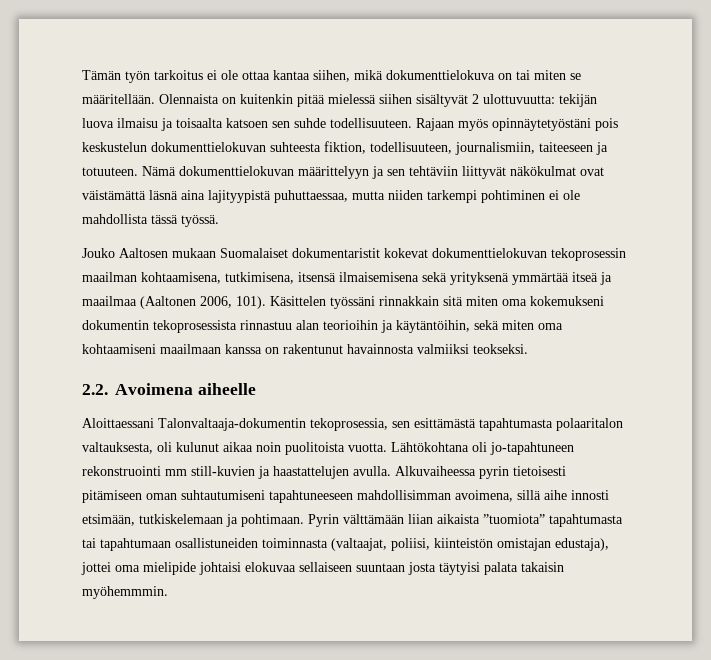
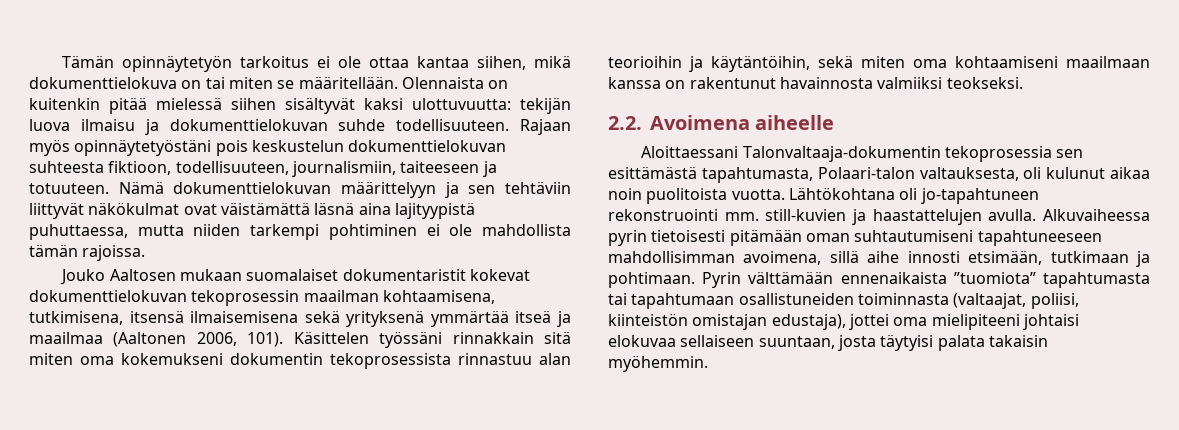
- Tämän työn tarkoitus ei ole ottaa kantaa siihen, mikä dokumenttielokuva on tai miten se määritellään.
+ Tämän opinnäytetyön tarkoitus ei ole ottaa kantaa siihen, mikä dokumenttielokuva on tai miten se määritellään.
- Olennaista on kuitenkin pitää mielessä siihen sisältyvät 2 ulottuvuutta: tekijän luova ilmaisu ja toisaalta katsoen sen suhde todellisuuteen.
+ Olennaista on kuitenkin pitää mielessä siihen sisältyvät kaksi ulottuvuutta: tekijän luova ilmaisu ja dokumenttielokuvan suhde todellisuuteen.
- Rajaan myös opinnäytetyöstäni pois keskustelun dokumenttielokuvan suhteesta fiktion, todellisuuteen, journalismiin, taiteeseen ja totuuteen.
+ Rajaan myös opinnäytetyöstäni pois keskustelun dokumenttielokuvan suhteesta fiktioon, todellisuuteen, journalismiin, taiteeseen ja totuuteen.
- Nämä dokumenttielokuvan määrittelyyn ja sen tehtäviin liittyvät näkökulmat ovat väistämättä läsnä aina lajityypistä puhuttaessaa, mutta niiden tarkempi pohtiminen ei ole mahdollista tässä työssä.
+ Nämä dokumenttielokuvan määrittelyyn ja sen tehtäviin liittyvät näkökulmat ovat väistämättä läsnä aina lajityypistä puhuttaessa, mutta niiden tarkempi pohtiminen ei ole mahdollista tämän rajoissa.
- Jouko Aaltosen mukaan Suomalaiset dokumentaristit kokevat dokumenttielokuvan tekoprosessin maailman kohtaamisena, tutkimisena, itsensä ilmaisemisena sekä yrityksenä ymmärtää itseä ja maailmaa (Aaltonen 2006, 101).
+ Jouko Aaltosen mukaan suomalaiset dokumentaristit kokevat dokumenttielokuvan tekoprosessin maailman kohtaamisena, tutkimisena, itsensä ilmaisemisena sekä yrityksenä ymmärtää itseä ja maailmaa (Aaltonen 2006, 101).
- Aloittaessani Talonvaltaaja-dokumentin tekoprosessia, sen esittämästä tapahtumasta polaaritalon valtauksesta, oli kulunut aikaa noin puolitoista vuotta.
+ Aloittaessani Talonvaltaaja-dokumentin tekoprosessia sen esittämästä tapahtumasta, Polaari-talon valtauksesta, oli kulunut aikaa noin puolitoista vuotta.
- Lähtökohtana oli jo-tapahtuneen rekonstruointi mm still-kuvien ja haastattelujen avulla.
+ Lähtökohtana oli jo-tapahtuneen rekonstruointi mm. still-kuvien ja haastattelujen avulla.
- Alkuvaiheessa pyrin tietoisesti pitämiseen oman suhtautumiseni tapahtuneeseen mahdollisimman avoimena, sillä aihe innosti etsimään, tutkiskelemaan ja pohtimaan.
+ Alkuvaiheessa pyrin tietoisesti pitämään oman suhtautumiseni tapahtuneeseen mahdollisimman avoimena, sillä aihe innosti etsimään, tutkimaan ja pohtimaan.
- Pyrin välttämään liian aikaista ”tuomiota” tapahtumasta tai tapahtumaan osallistuneiden toiminnasta (valtaajat, poliisi, kiinteistön omistajan edustaja), jottei oma mielipide johtaisi elokuvaa sellaiseen suuntaan josta täytyisi palata takaisin myöhemmmin.
+ Pyrin välttämään ennenaikaista ”tuomiota” tapahtumasta tai tapahtumaan osallistuneiden toiminnasta (valtaajat, poliisi, kiinteistön omistajan edustaja), jottei oma mielipiteeni johtaisi elokuvaa sellaiseen suuntaan, josta täytyisi palata takaisin myöhemmin.

